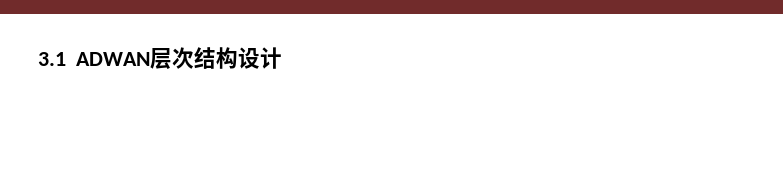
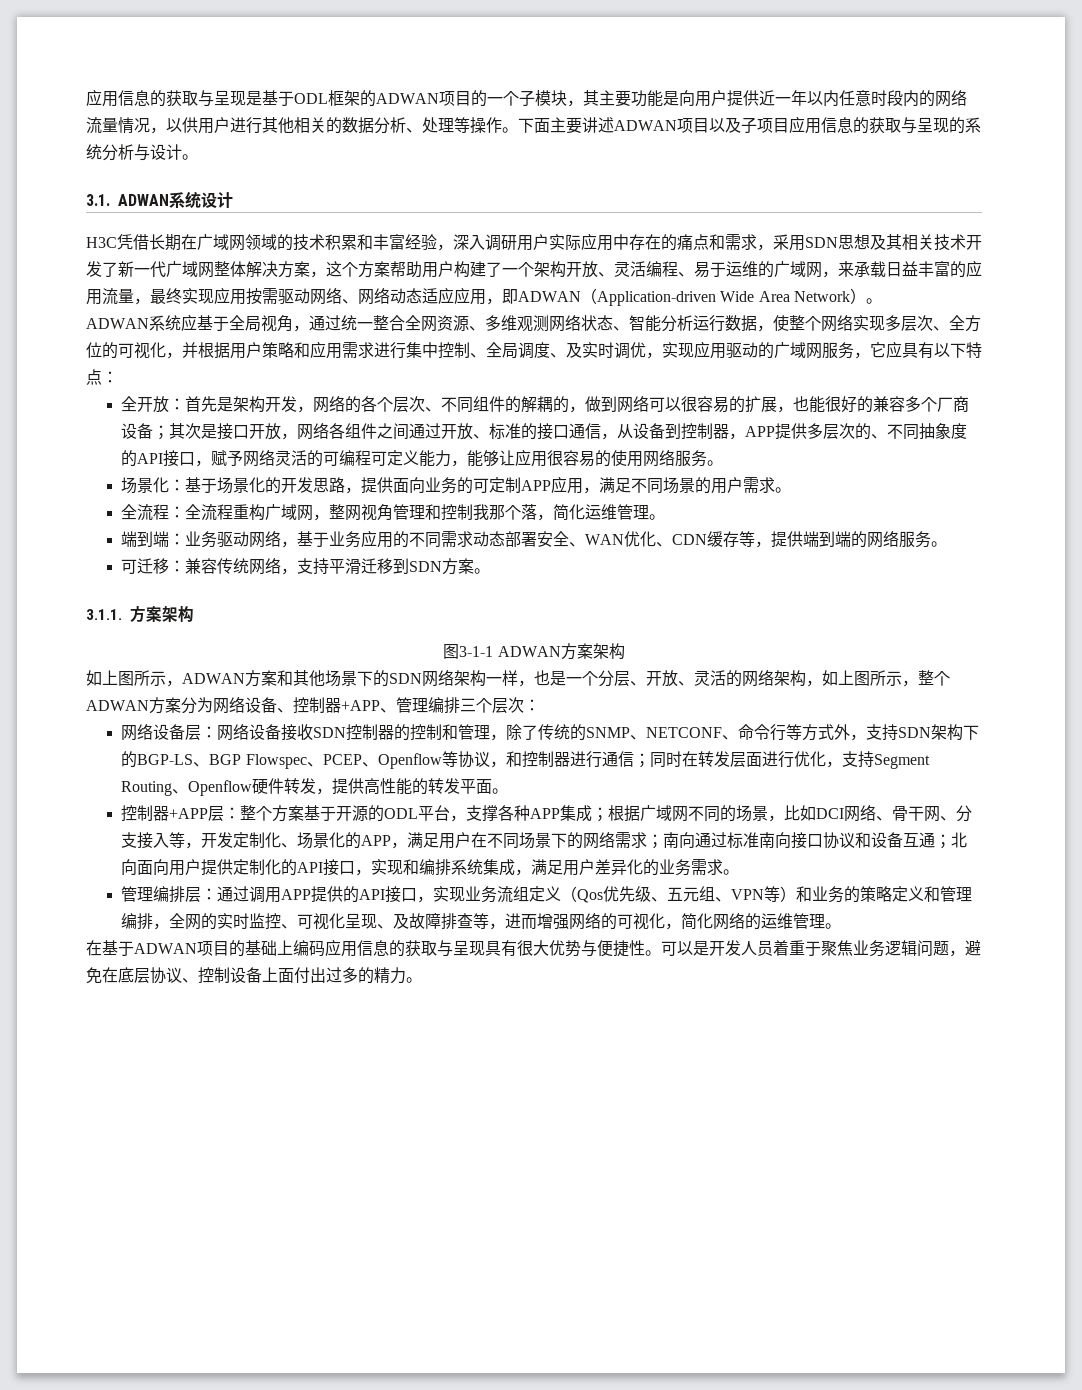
- 3.1 ADWAN层次结构设计
+ 应用信息的获取与呈现是基于ODL框架的ADWAN项目的一个子模块，其主要功能是向用户提供近一年以内任意时段内的网络流量情况，以供用户进行其他相关的数据分析、处理等操作。下面主要讲述ADWAN项目以及子项目应用信息的获取与呈现的系统分析与设计。
+ 3.1. ADWAN系统设计
+ H3C凭借长期在广域网领域的技术积累和丰富经验，深入调研用户实际应用中存在的痛点和需求，采用SDN思想及其相关技术开发了新一代广域网整体解决方案，这个方案帮助用户构建了一个架构开放、灵活编程、易于运维的广域网，来承载日益丰富的应用流量，最终实现应用按需驱动网络、网络动态适应应用，即ADWAN（Application-driven Wide Area Network）。
+ ADWAN系统应基于全局视角，通过统一整合全网资源、多维观测网络状态、智能分析运行数据，使整个网络实现多层次、全方位的可视化，并根据用户策略和应用需求进行集中控制、全局调度、及实时调优，实现应用驱动的广域网服务，它应具有以下特点：
+ 全开放：首先是架构开发，网络的各个层次、不同组件的解耦的，做到网络可以很容易的扩展，也能很好的兼容多个厂商设备；其次是接口开放，网络各组件之间通过开放、标准的接口通信，从设备到控制器，APP提供多层次的、不同抽象度的API接口，赋予网络灵活的可编程可定义能力，能够让应用很容易的使用网络服务。
+ 场景化：基于场景化的开发思路，提供面向业务的可定制APP应用，满足不同场景的用户需求。
+ 全流程：全流程重构广域网，整网视角管理和控制我那个落，简化运维管理。
+ 端到端：业务驱动网络，基于业务应用的不同需求动态部署安全、WAN优化、CDN缓存等，提供端到端的网络服务。
+ 可迁移：兼容传统网络，支持平滑迁移到SDN方案。
+ 3.1.1.方案架构
+ 图3-1-1 ADWAN方案架构
+ 如上图所示，ADWAN方案和其他场景下的SDN网络架构一样，也是一个分层、开放、灵活的网络架构，如上图所示，整个ADWAN方案分为网络设备、控制器+APP、管理编排三个层次：
+ 网络设备层：网络设备接收SDN控制器的控制和管理，除了传统的SNMP、NETCONF、命令行等方式外，支持SDN架构下的BGP-LS、BGP Flowspec、PCEP、Openflow等协议，和控制器进行通信；同时在转发层面进行优化，支持Segment Routing、Openflow硬件转发，提供高性能的转发平面。
+ 控制器+APP层：整个方案基于开源的ODL平台，支撑各种APP集成；根据广域网不同的场景，比如DCI网络、骨干网、分支接入等，开发定制化、场景化的APP，满足用户在不同场景下的网络需求；南向通过标准南向接口协议和设备互通；北向面向用户提供定制化的API接口，实现和编排系统集成，满足用户差异化的业务需求。
+ 管理编排层：通过调用APP提供的API接口，实现业务流组定义（Qos优先级、五元组、VPN等）和业务的策略定义和管理编排，全网的实时监控、可视化呈现、及故障排查等，进而增强网络的可视化，简化网络的运维管理。
+ 在基于ADWAN项目的基础上编码应用信息的获取与呈现具有很大优势与便捷性。可以是开发人员着重于聚焦业务逻辑问题，避免在底层协议、控制设备上面付出过多的精力。

